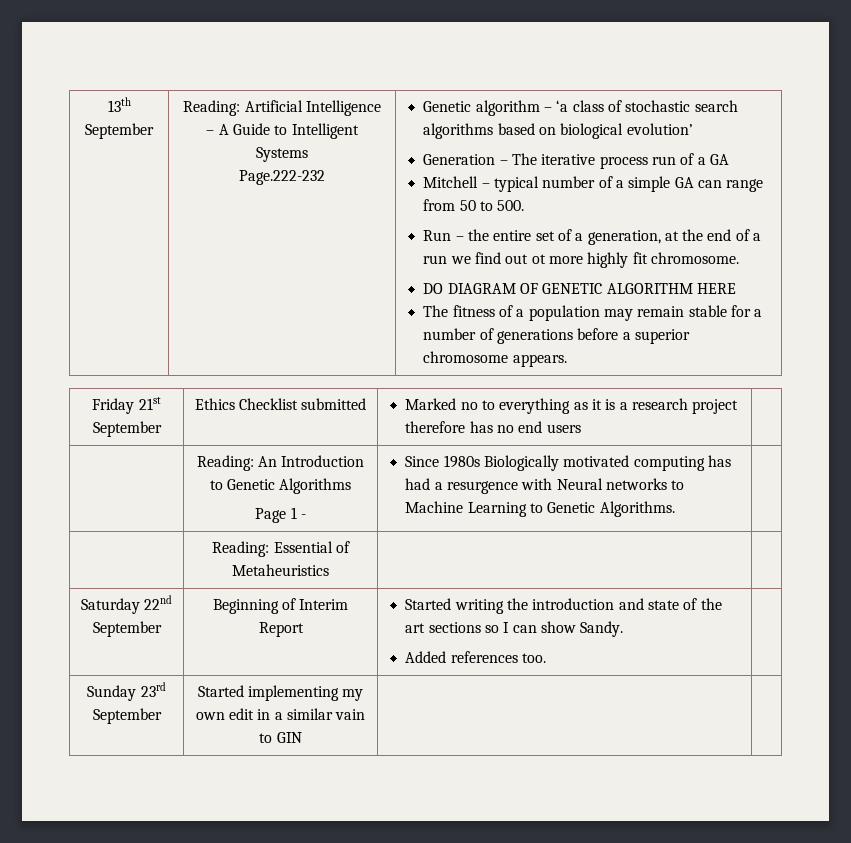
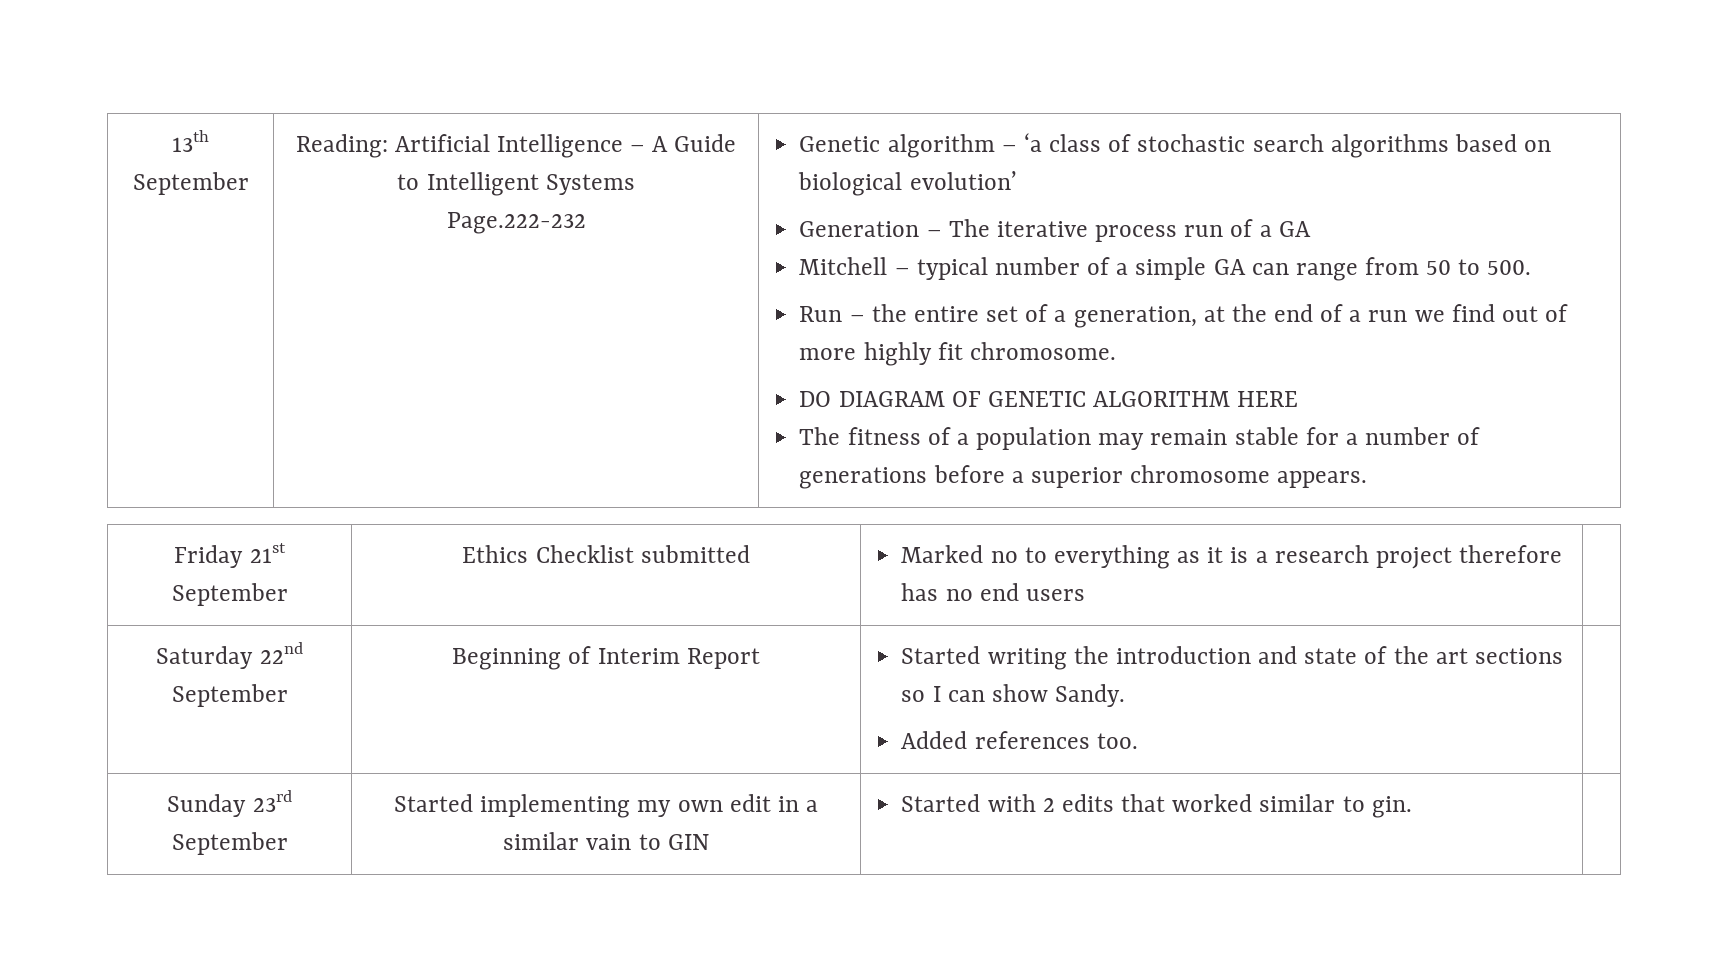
- Run – the entire set of a generation, at the end of a run we find out ot more highly fit chromosome.
+ Run – the entire set of a generation, at the end of a run we find out of more highly fit chromosome.
- | Reading: An Introduction to Genetic Algorithms
- Page 1 - | Since 1980s Biologically motivated computing has had a resurgence with Neural networks to Machine Learning to Genetic Algorithms. |
- | Reading: Essential of Metaheuristics | |
- Sunday 23rd September | Started implementing my own edit in a similar vain to GIN | |
+ Sunday 23rd September | Started implementing my own edit in a similar vain to GIN | Started with 2 edits that worked similar to gin. |

